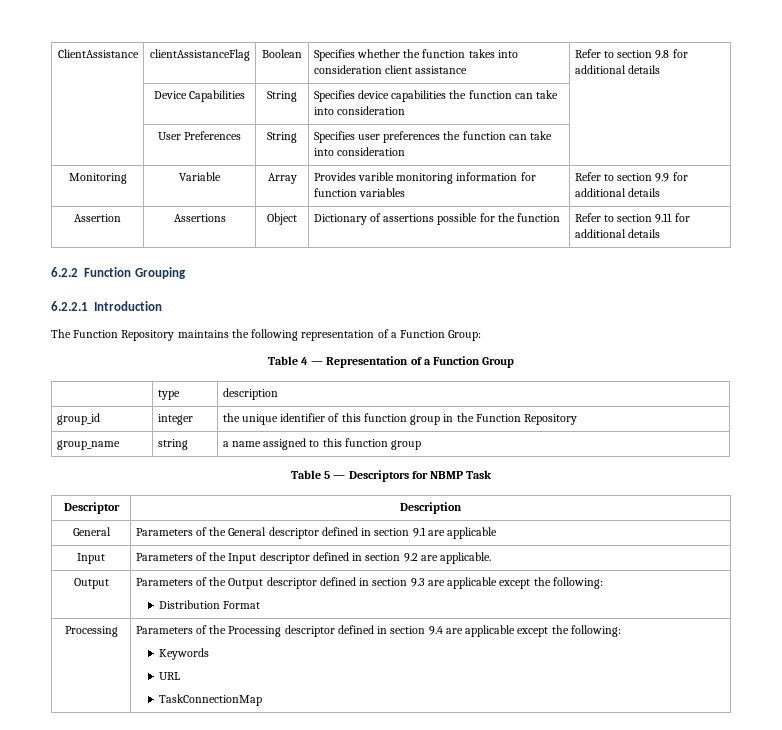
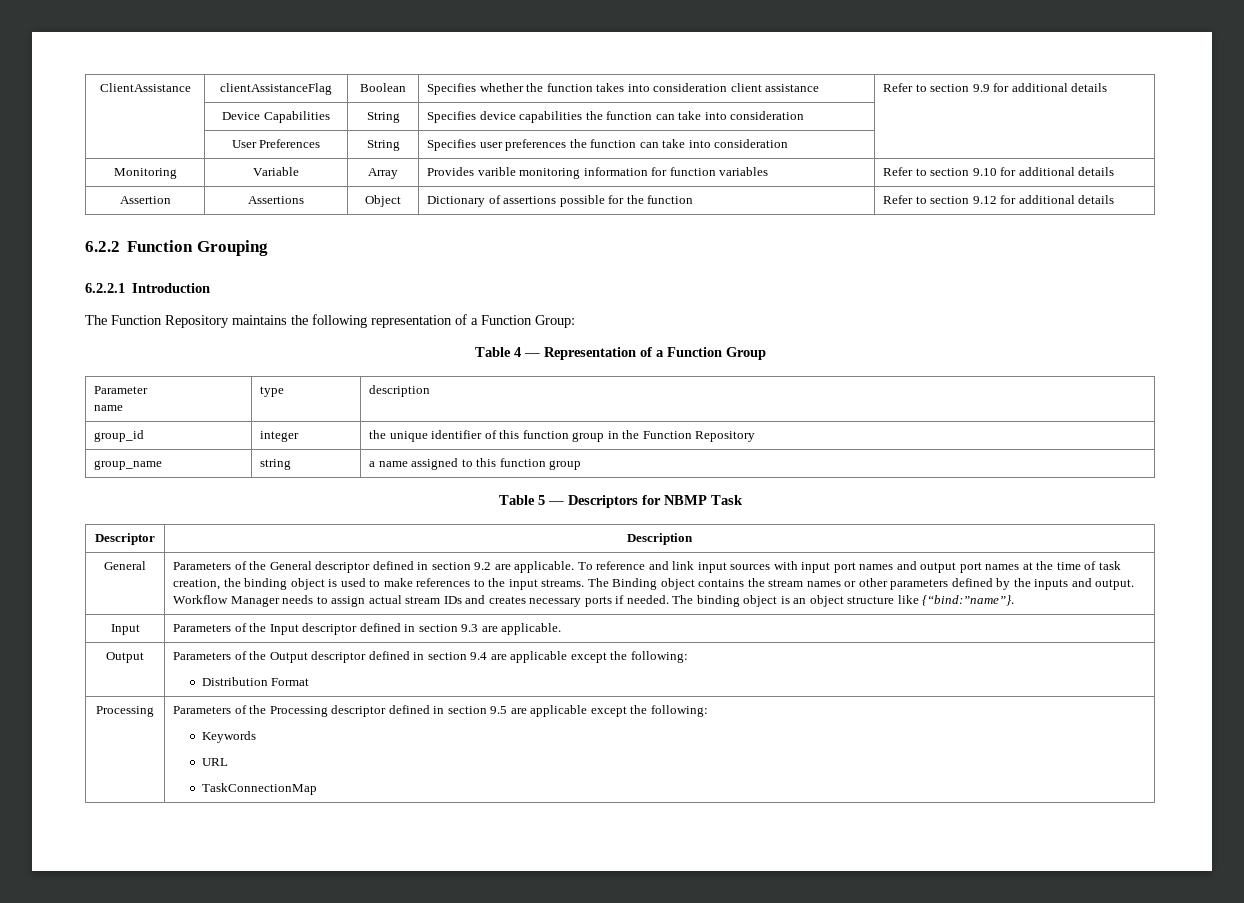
- ClientAssistance | clientAssistanceFlag | Boolean | Specifies whether the function takes into consideration client assistance | Refer to section 9.8 for additional details
+ ClientAssistance | clientAssistanceFlag | Boolean | Specifies whether the function takes into consideration client assistance | Refer to section 9.9 for additional details
- Monitoring | Variable | Array | Provides varible monitoring information for function variables | Refer to section 9.9 for additional details
+ Monitoring | Variable | Array | Provides varible monitoring information for function variables | Refer to section 9.10 for additional details
- Assertion | Assertions | Object | Dictionary of assertions possible for the function | Refer to section 9.11 for additional details
+ Assertion | Assertions | Object | Dictionary of assertions possible for the function | Refer to section 9.12 for additional details
- | type | description
+ Parameter
+ name | type | description
- Parameters of the General descriptor defined in section 9.1 are applicable
+ Parameters of the General descriptor defined in section 9.2 are applicable. To reference and link input sources with input port names and output port names at the time of task creation, the binding object is used to make references to the input streams. The Binding object contains the stream names or other parameters defined by the inputs and output. Workflow Manager needs to assign actual stream IDs and creates necessary ports if needed. The binding object is an object structure like {“bind:”name”}.
- Input | Parameters of the Input descriptor defined in section 9.2 are applicable.
+ Input | Parameters of the Input descriptor defined in section 9.3 are applicable.
- Output | Parameters of the Output descriptor defined in section 9.3 are applicable except the following:
+ Output | Parameters of the Output descriptor defined in section 9.4 are applicable except the following:
- Processing | Parameters of the Processing descriptor defined in section 9.4 are applicable except the following:
+ Processing | Parameters of the Processing descriptor defined in section 9.5 are applicable except the following:

